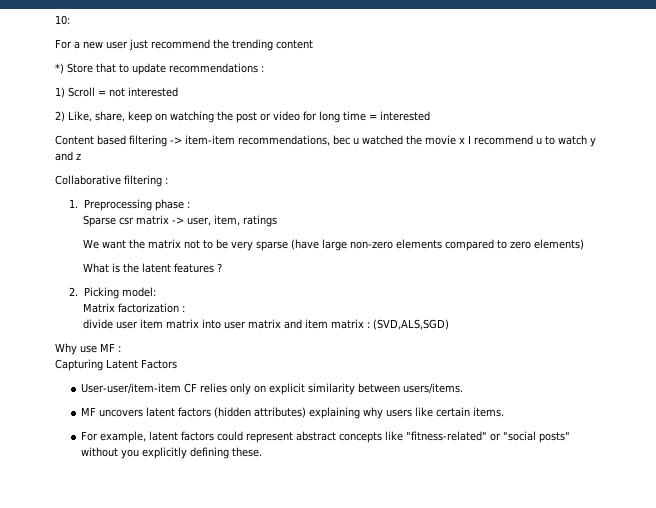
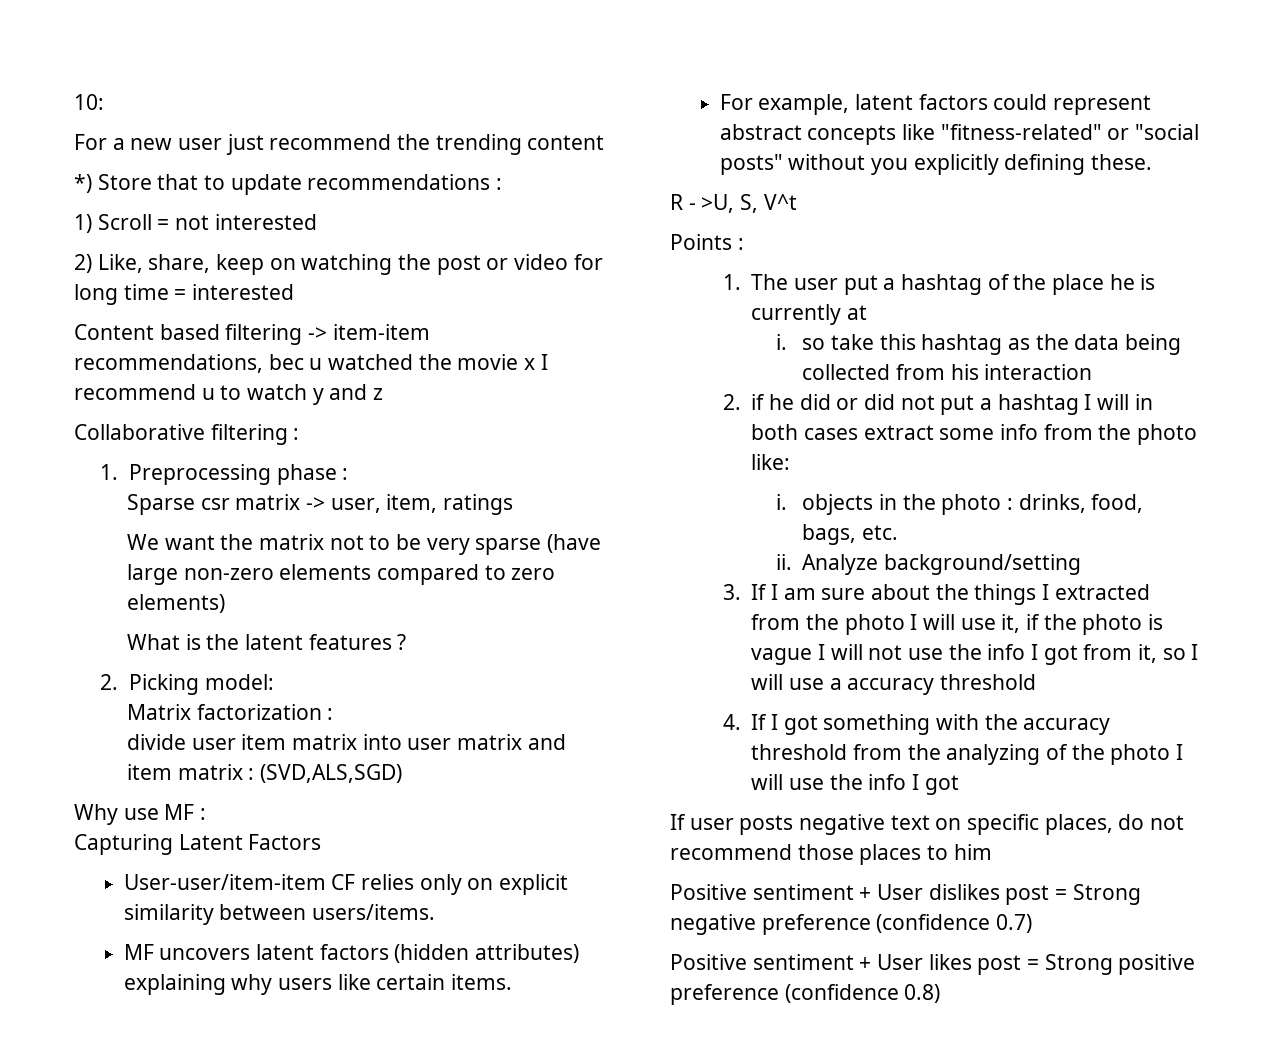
+ R - >U, S, V^t
+ Points :
+ 1. The user put a hashtag of the place he is currently at
+ i. so take this hashtag as the data being collected from his interaction
+ 2. if he did or did not put a hashtag I will in both cases extract some info from the photo like:
+ i. objects in the photo : drinks, food, bags, etc.
+ ii. Analyze background/setting
+ 3. If I am sure about the things I extracted from the photo I will use it, if the photo is vague I will not use the info I got from it, so I will use a accuracy threshold
+ 4. If I got something with the accuracy threshold from the analyzing of the photo I will use the info I got
+ If user posts negative text on specific places, do not recommend those places to him
+ Positive sentiment + User dislikes post = Strong negative preference (confidence 0.7)
+ Positive sentiment + User likes post = Strong positive preference (confidence 0.8)

